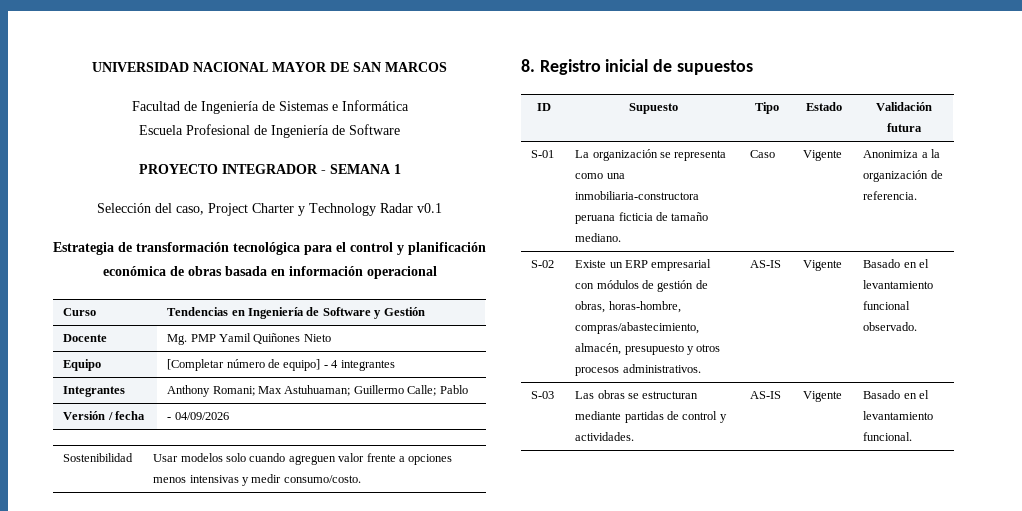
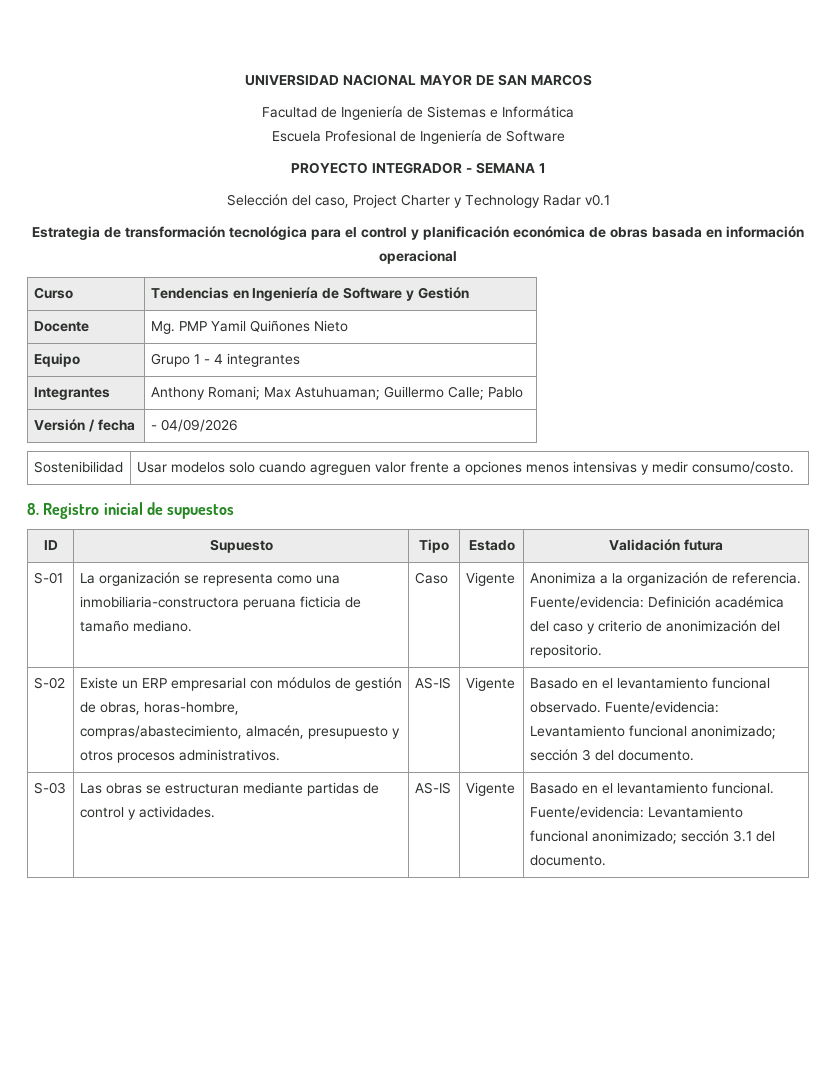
- Equipo | [Completar número de equipo] - 4 integrantes
+ Equipo | Grupo 1 - 4 integrantes
- S-01 | La organización se representa como una inmobiliaria-constructora peruana ficticia de tamaño mediano. | Caso | Vigente | Anonimiza a la organización de referencia.
+ S-01 | La organización se representa como una inmobiliaria-constructora peruana ficticia de tamaño mediano. | Caso | Vigente | Anonimiza a la organización de referencia. Fuente/evidencia: Definición académica del caso y criterio de anonimización del repositorio.
- S-02 | Existe un ERP empresarial con módulos de gestión de obras, horas-hombre, compras/abastecimiento, almacén, presupuesto y otros procesos administrativos. | AS-IS | Vigente | Basado en el levantamiento funcional observado.
+ S-02 | Existe un ERP empresarial con módulos de gestión de obras, horas-hombre, compras/abastecimiento, almacén, presupuesto y otros procesos administrativos. | AS-IS | Vigente | Basado en el levantamiento funcional observado. Fuente/evidencia: Levantamiento funcional anonimizado; sección 3 del documento.
- S-03 | Las obras se estructuran mediante partidas de control y actividades. | AS-IS | Vigente | Basado en el levantamiento funcional.
+ S-03 | Las obras se estructuran mediante partidas de control y actividades. | AS-IS | Vigente | Basado en el levantamiento funcional. Fuente/evidencia: Levantamiento funcional anonimizado; sección 3.1 del documento.

